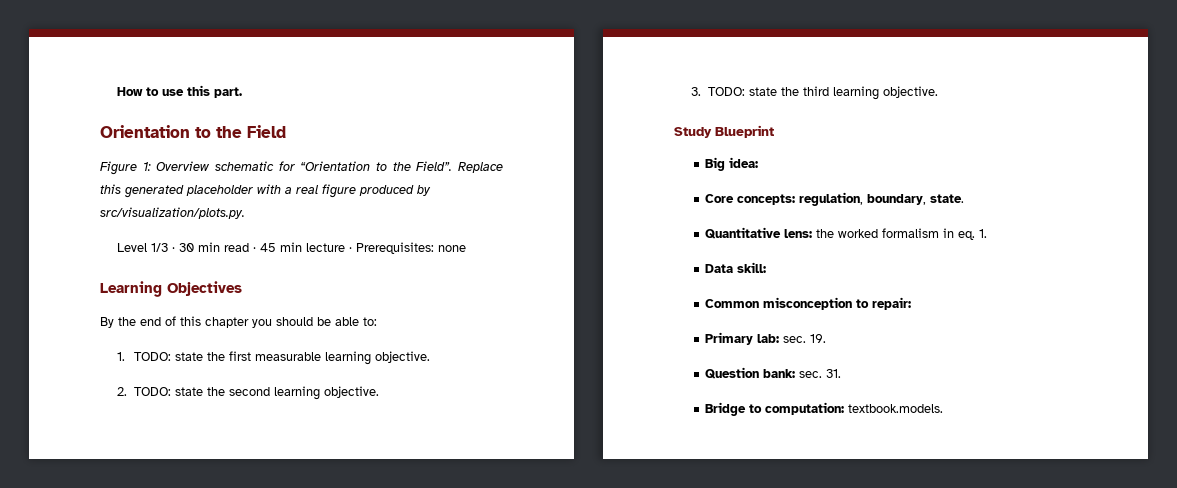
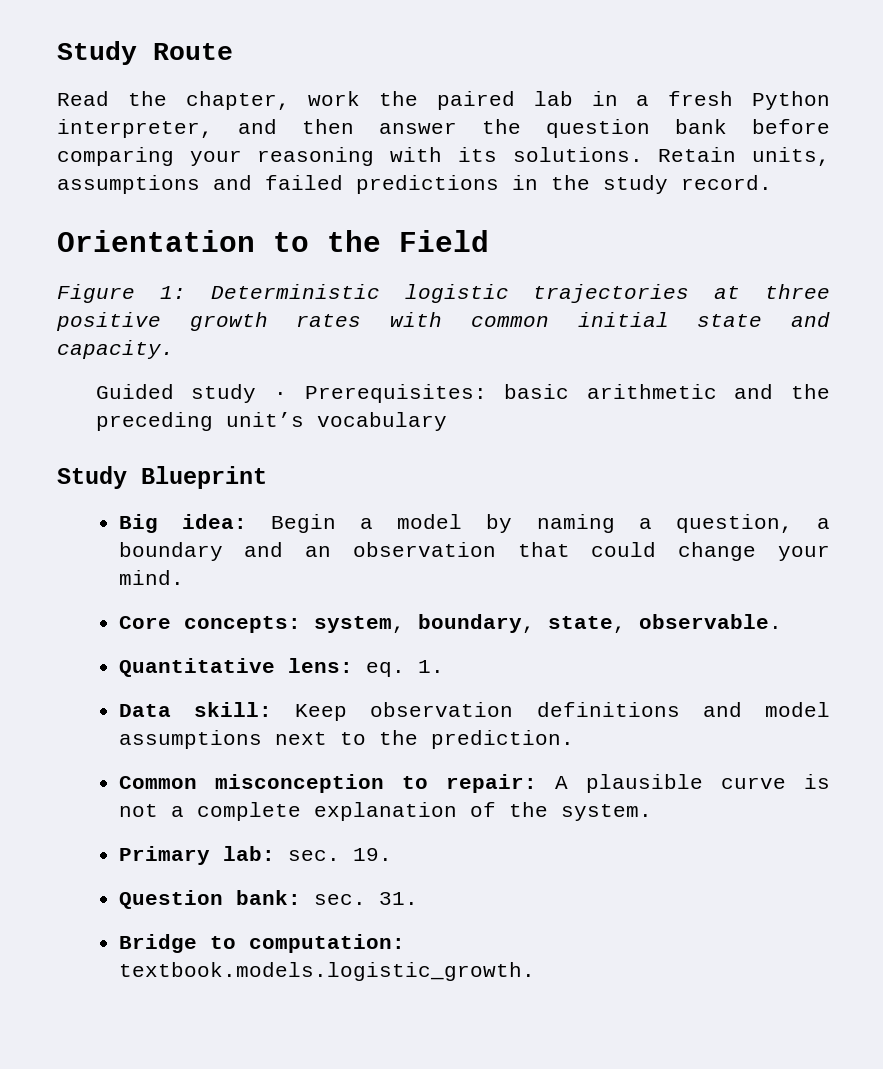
- How to use this part.
+ Study Route
+ Read the chapter, work the paired lab in a fresh Python interpreter, and then answer the question bank before comparing your reasoning with its solutions. Retain units, assumptions and failed predictions in the study record.
- Figure 1: Overview schematic for “Orientation to the Field”. Replace this generated placeholder with a real figure produced by src/visualization/plots.py.
- Level 1/3 · 30 min read · 45 min lecture · Prerequisites: none
- Learning Objectives
- By the end of this chapter you should be able to:
- 1. TODO: state the first measurable learning objective.
- 2. TODO: state the second learning objective.
- 3. TODO: state the third learning objective.
+ Figure 1: Deterministic logistic trajectories at three positive growth rates with common initial state and capacity.
+ Guided study · Prerequisites: basic arithmetic and the preceding unit’s vocabulary
  Study Blueprint
- Big idea:
- Core concepts: regulation, boundary, state.
- Quantitative lens: the worked formalism in eq. 1.
- Data skill:
- Common misconception to repair:
+ Big idea: Begin a model by naming a question, a boundary and an observation that could change your mind.
+ Core concepts: system, boundary, state, observable.
+ Quantitative lens: eq. 1.
+ Data skill: Keep observation definitions and model assumptions next to the prediction.
+ Common misconception to repair: A plausible curve is not a complete explanation of the system.
- Bridge to computation: textbook.models.
+ Bridge to computation: textbook.models.logistic_growth.

